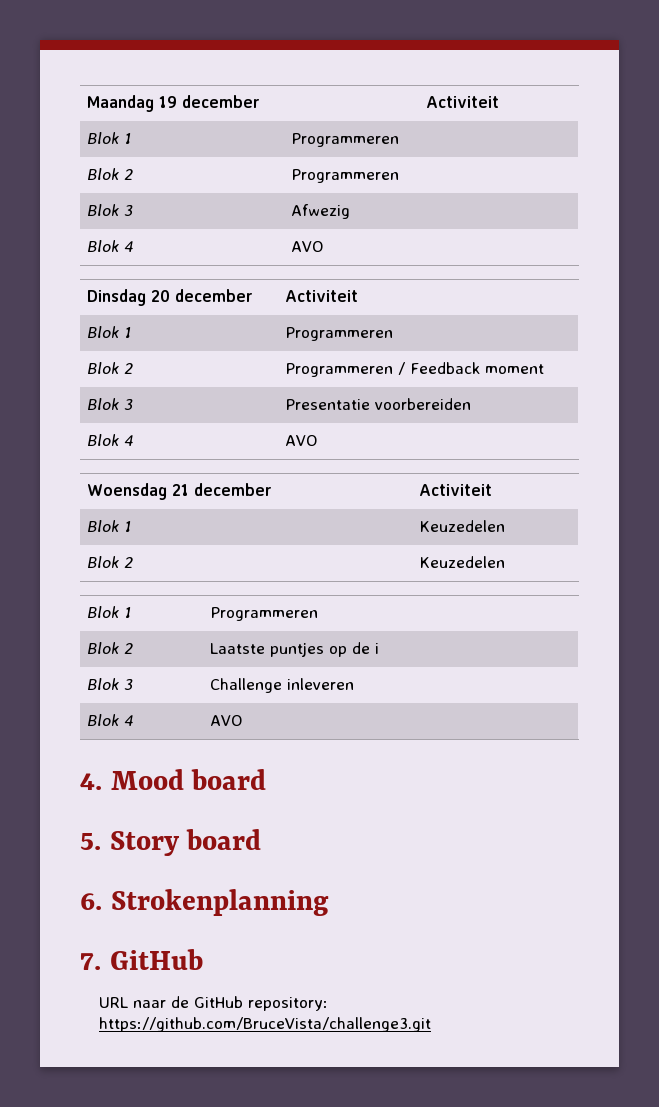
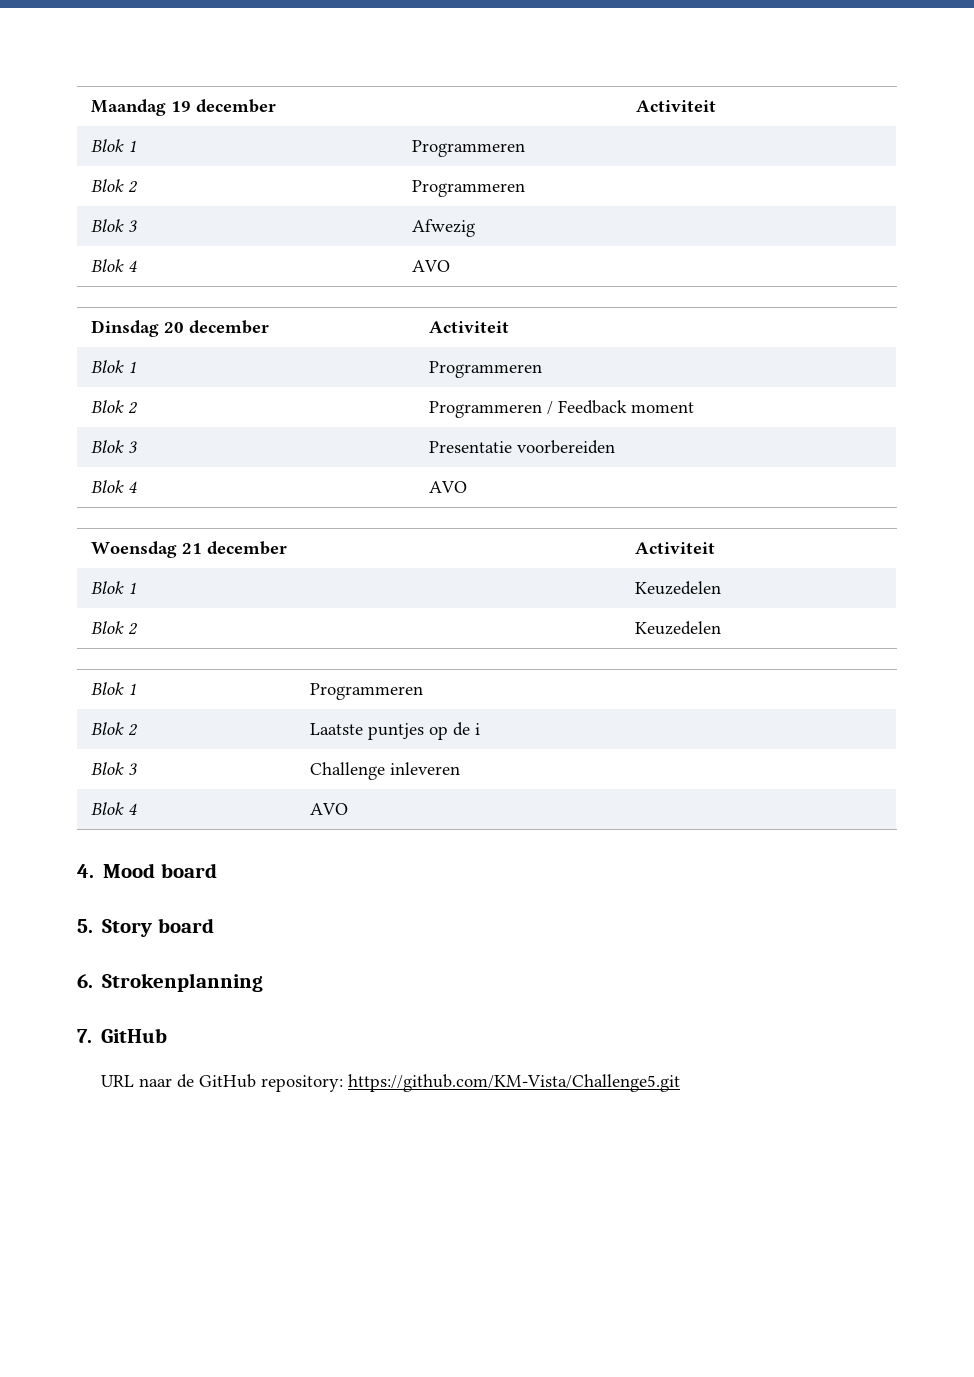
- URL naar de GitHub repository: https://github.com/BruceVista/challenge3.git
+ URL naar de GitHub repository: https://github.com/KM-Vista/Challenge5.git

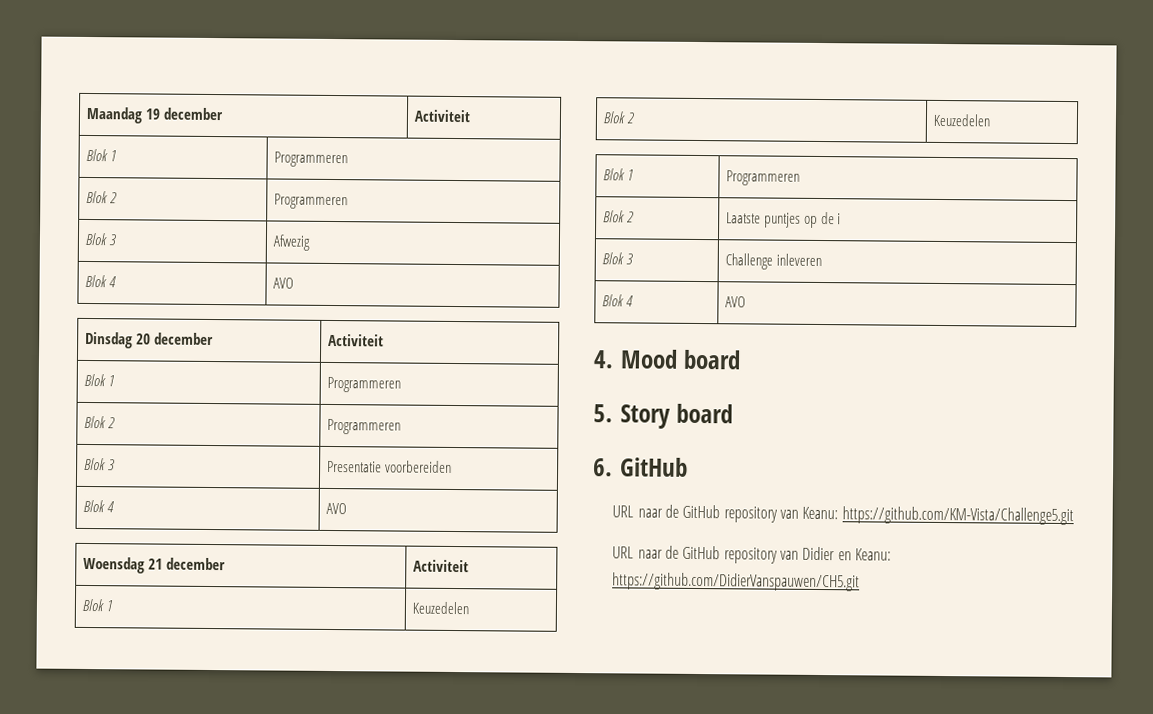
  Dinsdag 20 december | Activiteit
  Blok 1 | Programmeren
- Blok 2 | Programmeren / Feedback moment
+ Blok 2 | Programmeren
- 6. Strokenplanning
- 7. GitHub
+ 6. GitHub
- URL naar de GitHub repository: https://github.com/KM-Vista/Challenge5.git
+ URL naar de GitHub repository van Keanu: https://github.com/KM-Vista/Challenge5.git
+ URL naar de GitHub repository van Didier en Keanu: https://github.com/DidierVanspauwen/CH5.git

